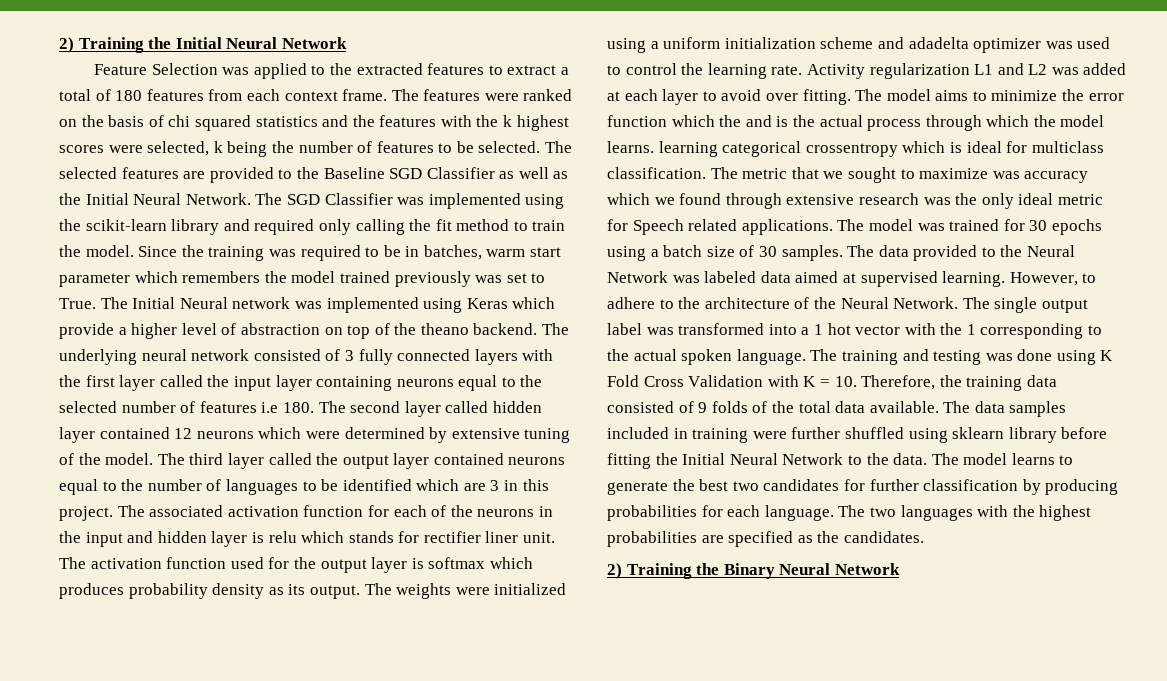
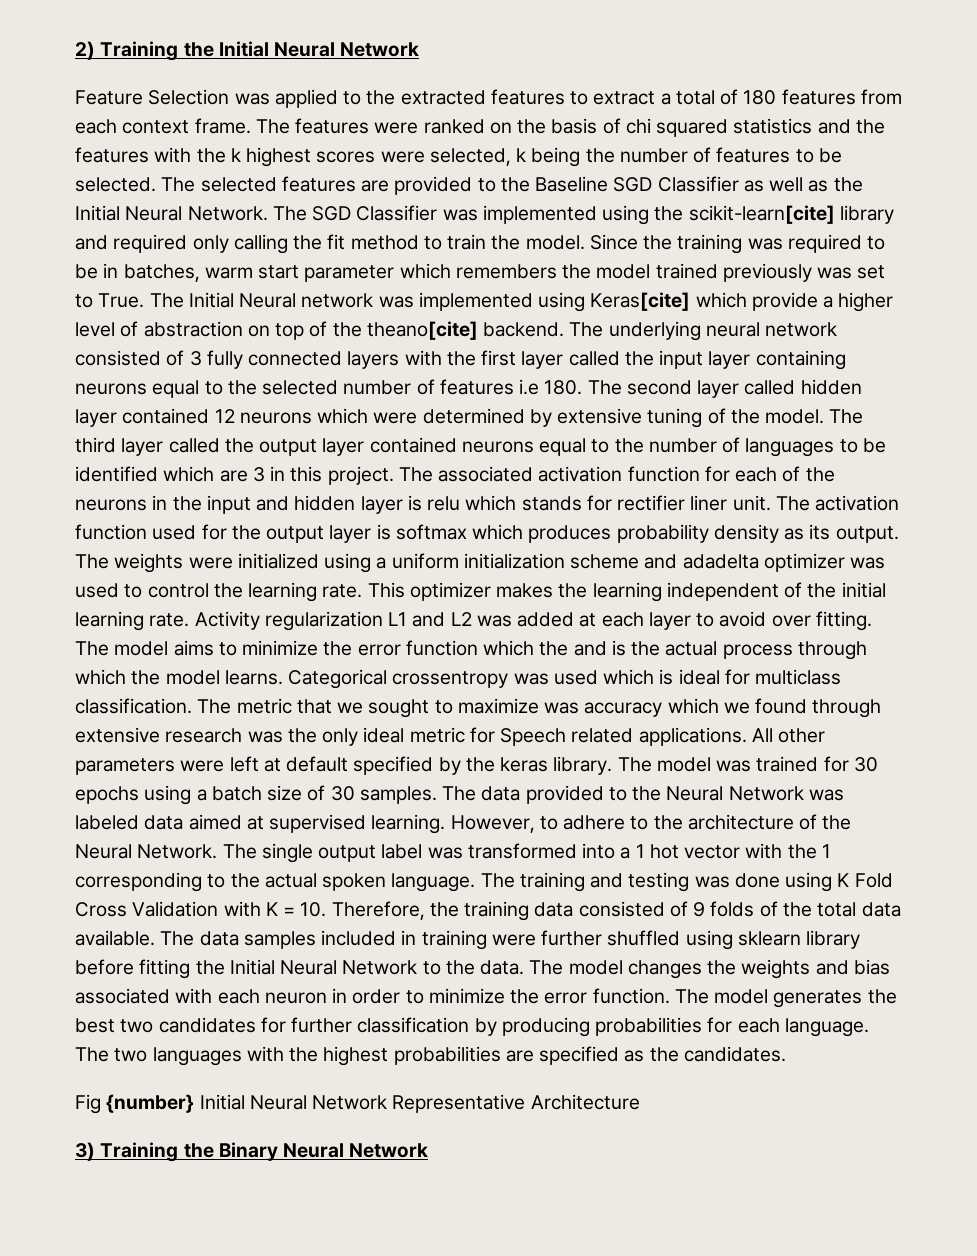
- The SGD Classifier was implemented using the scikit-learn library and required only calling the fit method to train the model.
+ The SGD Classifier was implemented using the scikit-learn[cite] library and required only calling the fit method to train the model.
- The Initial Neural network was implemented using Keras which provide a higher level of abstraction on top of the theano backend.
+ The Initial Neural network was implemented using Keras[cite] which provide a higher level of abstraction on top of the theano[cite] backend.
+ This optimizer makes the learning independent of the initial learning rate.
- The model aims to minimize the error function which the and is the actual process through which the model learns. learning categorical crossentropy which is ideal for multiclass classification.
+ The model aims to minimize the error function which the and is the actual process through which the model learns. Categorical crossentropy was used which is ideal for multiclass classification.
+ All other parameters were left at default specified by the keras library.
- The model learns to generate the best two candidates for further classification by producing probabilities for each language.
+ The model changes the weights and bias associated with each neuron in order to minimize the error function. The model generates the best two candidates for further classification by producing probabilities for each language.
- 2) Training the Binary Neural Network
+ Fig {number} Initial Neural Network Representative Architecture
+ 3) Training the Binary Neural Network

